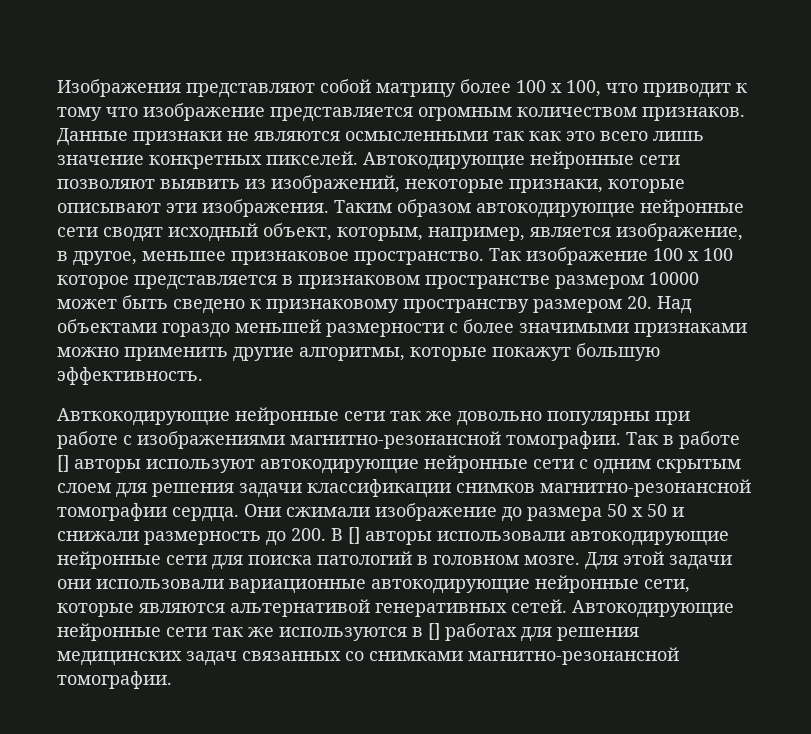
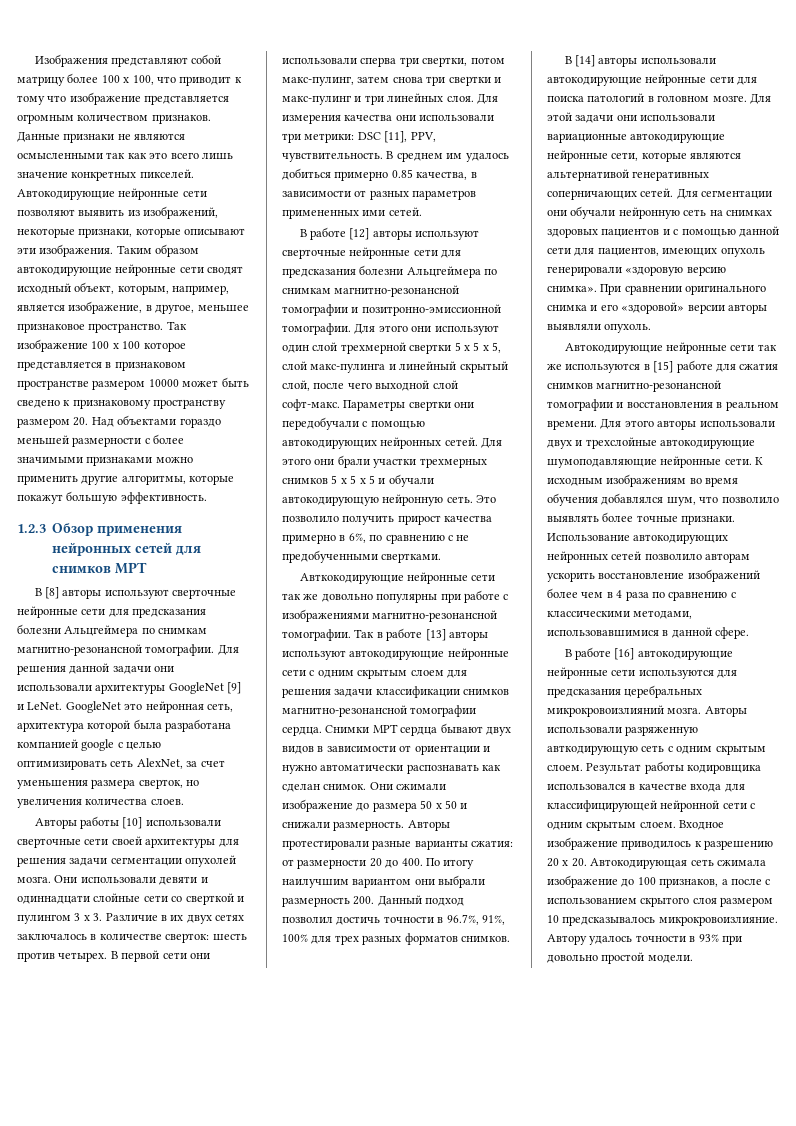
+ 1.2.3 Обзор применения нейронных сетей для снимков МРТ
+ В [8] авторы используют сверточные нейронные сети для предсказания болезни Альцгеймера по снимкам магнитно-резонансной томографии. Для решения данной задачи они использовали архитектуры GoogleNet [9] и LeNet. GoogleNet это нейронная сеть, архитектура которой была разработана компанией google с целью оптимизировать сеть AlexNet, за счет уменьшения размера сверток, но увеличения количества слоев.
+ Авторы работы [10] использовали сверточные сети своей архитектуры для решения задачи сегментации опухолей мозга. Они использовали девяти и одиннадцати слойные сети со сверткой и пулингом 3 х 3. Различие в их двух сетях заключалось в количестве сверток: шесть против четырех. В первой сети они использовали сперва три свертки, потом макс-пулинг, затем снова три свертки и макс-пулинг и три линейных слоя. Для измерения качества они использовали три метрики: DSC [11], PPV, чувствительность. В среднем им удалось добиться примерно 0.85 качества, в зависимости от разных параметров примененных ими сетей.
+ В работе [12] авторы используют сверточные нейронные сети для предсказания болезни Альцгеймера по снимкам магнитно-резонансной томографии и позитронно-эмиссионной томографии. Для этого они используют один слой трехмерной свертки 5 х 5 х 5, слой макс-пулинга и линейный скрытый слой, после чего выходной слой софт-макс. Параметры свертки они передобучали с помощью автокодирующих нейронных сетей. Для этого они брали участки трехмерных снимков 5 х 5 х 5 и обучали автокодирующую нейронную сеть. Это позволило получить прирост качества примерно в 6%, по сравнению с не предобученными свертками.
- Так в работе [] авторы используют автокодирующие нейронные сети с одним скрытым слоем для решения задачи классификации снимков магнитно-резонансной томографии сердца.
+ Так в работе [13] авторы используют автокодирующие нейронные сети с одним скрытым слоем для решения задачи классификации снимков магнитно-резонансной томографии сердца.
+ Снимки МРТ сердца бывают двух видов в зависимости от ориентации и нужно автоматически распознавать как сделан снимок.
- Они сжимали изображение до размера 50 х 50 и снижали размерность до 200. В [] авторы использовали автокодирующие нейронные сети для поиска патологий в головном мозге.
+ Они сжимали изображение до размера 50 х 50 и снижали размерность. Авторы протестировали разные варианты сжатия: от размерности 20 до 400. По итогу наилучшим вариантом они выбрали размерность 200. Данный подход позволил достичь точности в 96.7%, 91%, 100% для трех разных форматов снимков.
+ В [14] авторы использовали автокодирующие нейронные сети для поиска патологий в головном мозге.
- Для этой задачи они использовали вариационные автокодирующие нейронные сети, которые являются альтернативой генеративных сетей. Автокодирующие нейронные сети так же используются в [] работах для решения медицинских задач связанных со снимками магнитно-резонансной томографии.
+ Для этой задачи они использовали вариационные автокодирующие нейронные сети, которые являются альтернативой генеративных соперничающих сетей. Для сегментации они обучали нейронную сеть на снимках здоровых пациентов и с помощью данной сети для пациентов, имеющих опухоль генерировали «здоровую версию снимка». При сравнении оригинального снимка и его «здоровой» версии авторы выявляли опухоль.
+ Автокодирующие нейронные сети так же используются в [15] работе для сжатия снимков магнитно-резонансной томографии и восстановления в реальном времени. Для этого авторы использовали двух и трехслойные автокодирующие шумоподавляющие нейронные сети. К исходным изображениям во время обучения добавлялся шум, что позволило выявлять более точные признаки. Использование автокодирующих нейронных сетей позволило авторам ускорить восстановление изображений более чем в 4 раза по сравнению с классическими методами, использовавшимися в данной сфере.
+ В работе [16] автокодирующие нейронные сети используются для предсказания церебральных микрокровоизлияний мозга. Авторы использовали разряженную авткодирующую сеть с одним скрытым слоем. Результат работы кодировщика использовался в качестве входа для классифицирующей нейронной сети с одним скрытым слоем. Входное изображение приводилось к разрешению 20 х 20. Автокодирующая сеть сжимала изображение до 100 признаков, а после с использованием скрытого слоя размером 10 предсказывалось микрокровоизлияние. Автору удалось точности в 93% при довольно простой модели.

